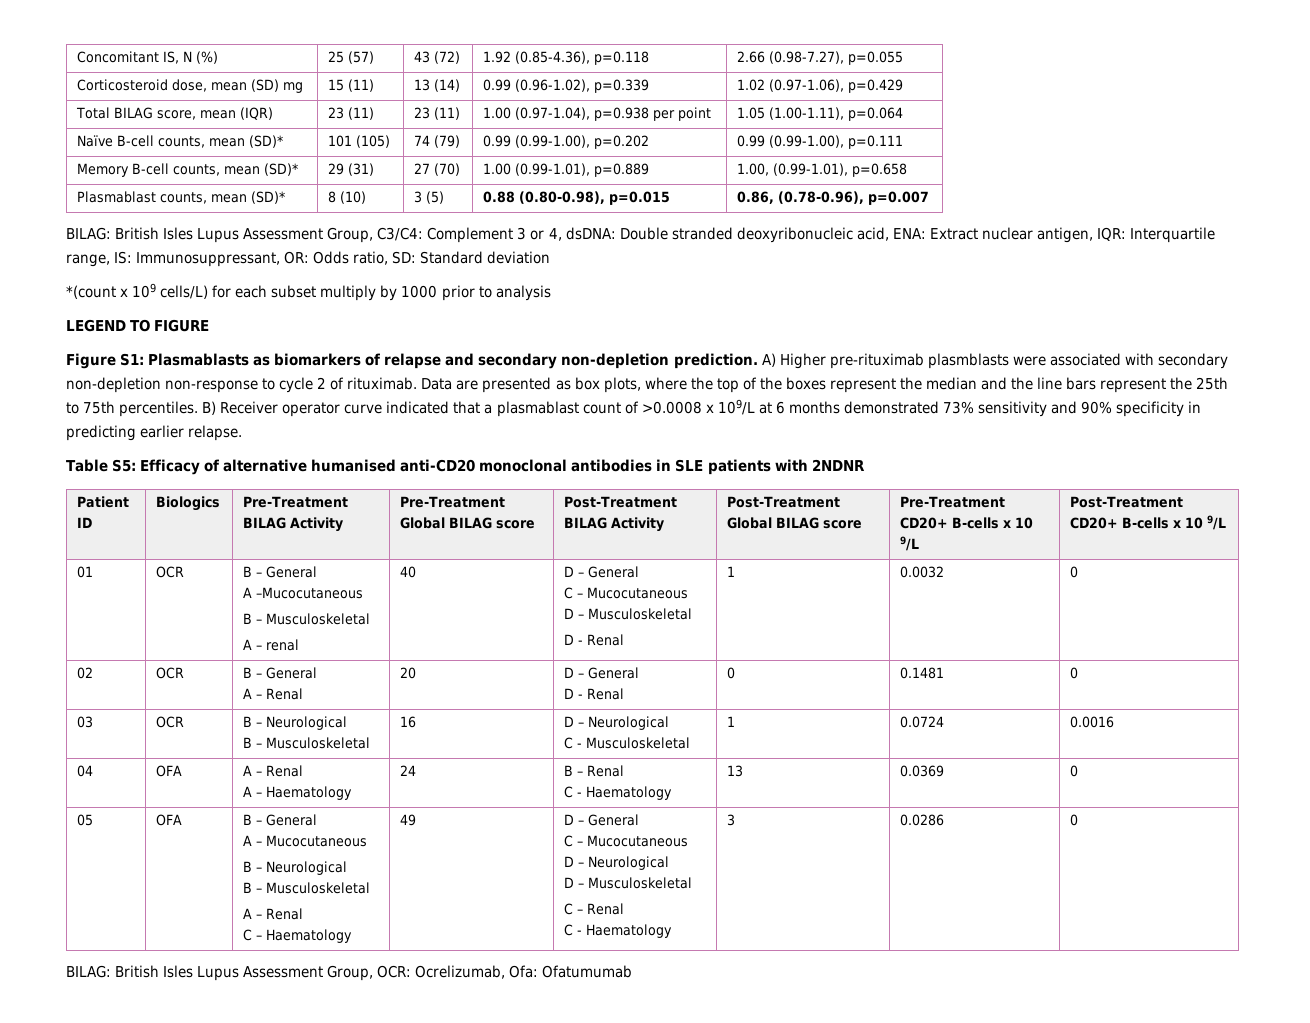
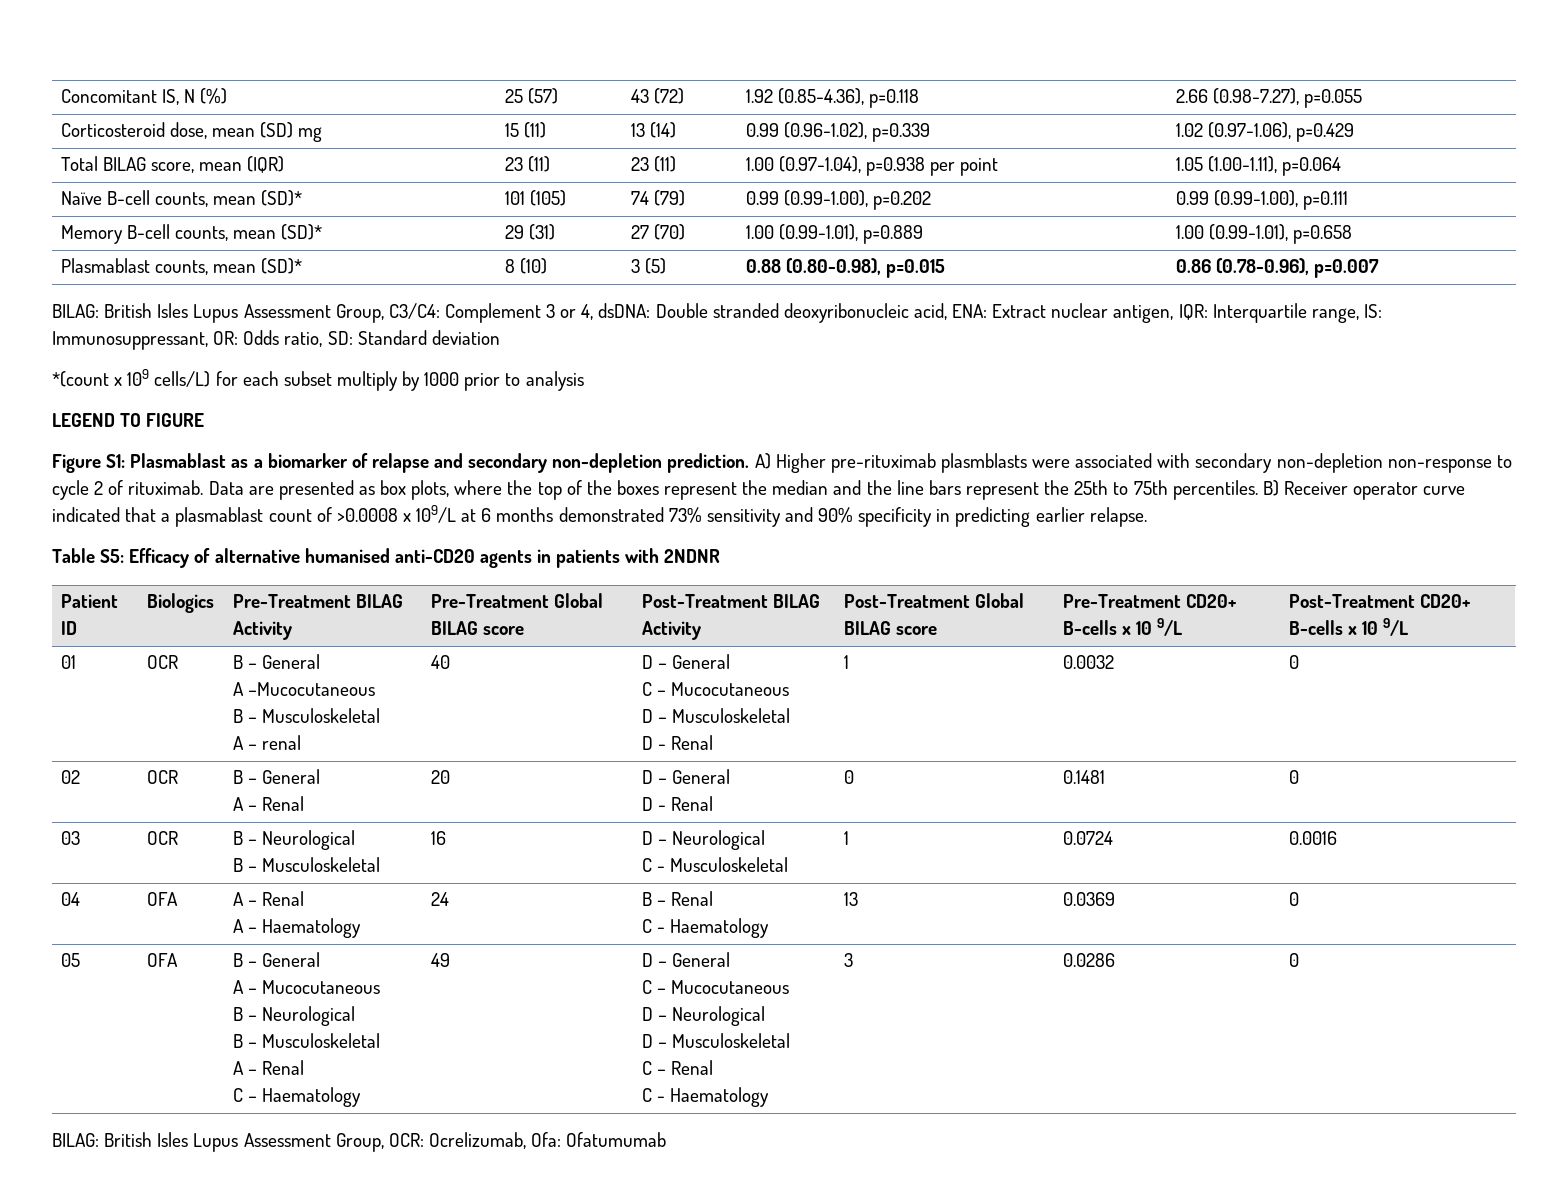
- Memory B-cell counts, mean (SD)* | 29 (31) | 27 (70) | 1.00 (0.99-1.01), p=0.889 | 1.00, (0.99-1.01), p=0.658
+ Memory B-cell counts, mean (SD)* | 29 (31) | 27 (70) | 1.00 (0.99-1.01), p=0.889 | 1.00 (0.99-1.01), p=0.658
- Plasmablast counts, mean (SD)* | 8 (10) | 3 (5) | 0.88 (0.80-0.98), p=0.015 | 0.86, (0.78-0.96), p=0.007
+ Plasmablast counts, mean (SD)* | 8 (10) | 3 (5) | 0.88 (0.80-0.98), p=0.015 | 0.86 (0.78-0.96), p=0.007
- Figure S1: Plasmablasts as biomarkers of relapse and secondary non-depletion prediction.
+ Figure S1: Plasmablast as a biomarker of relapse and secondary non-depletion prediction.
- Table S5: Efficacy of alternative humanised anti-CD20 monoclonal antibodies in SLE patients with 2NDNR
+ Table S5: Efficacy of alternative humanised anti-CD20 agents in patients with 2NDNR

